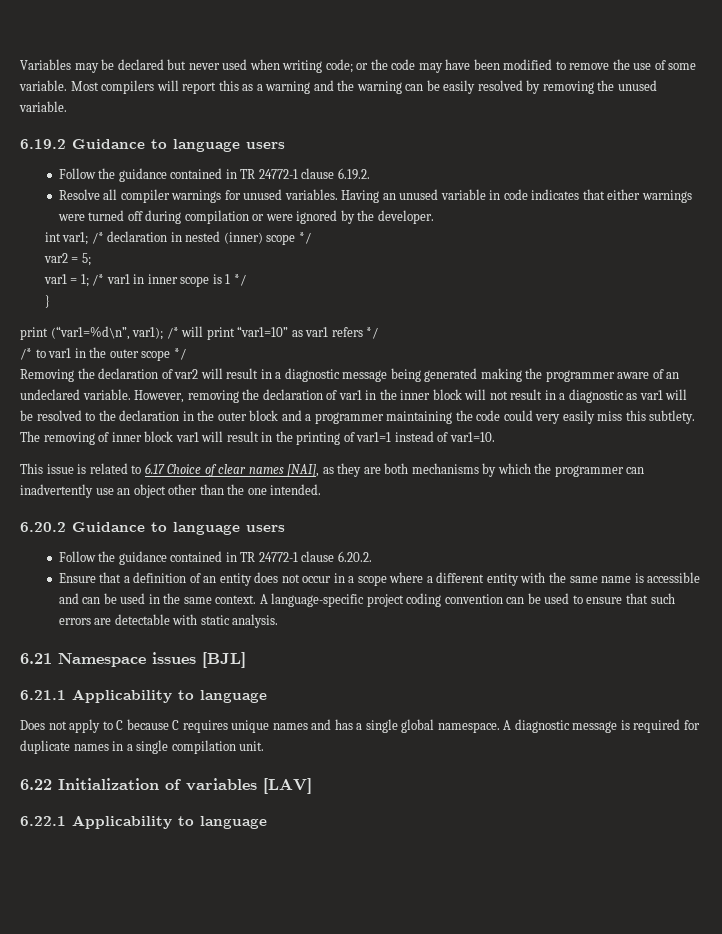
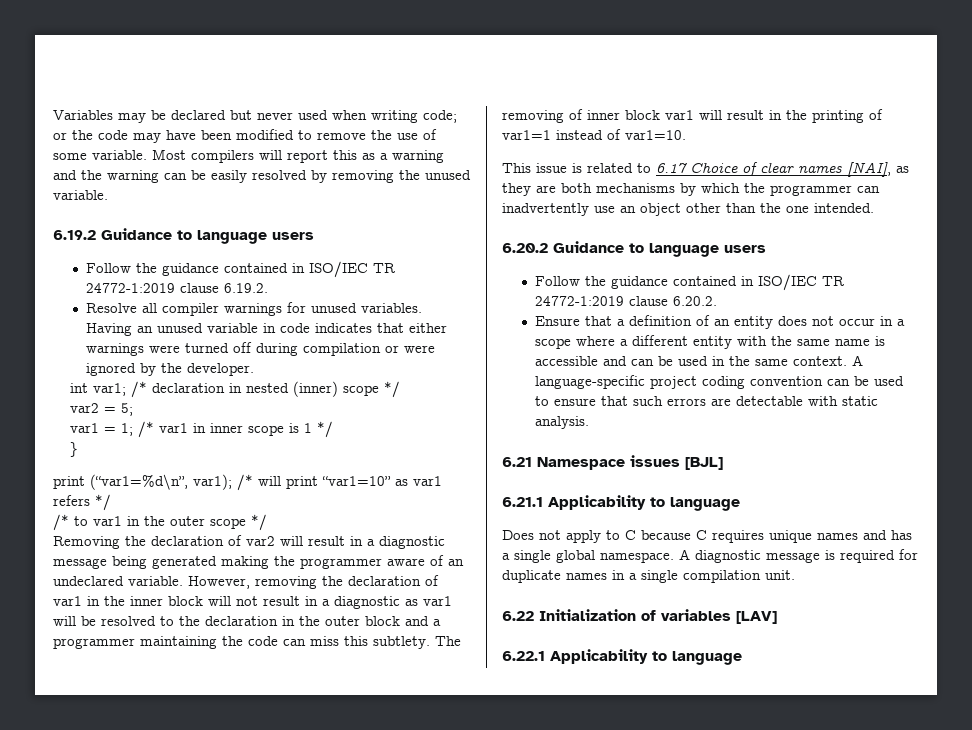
- Follow the guidance contained in TR 24772-1 clause 6.19.2.
+ Follow the guidance contained in ISO/IEC TR 24772-1:2019 clause 6.19.2.
- However, removing the declaration of var1 in the inner block will not result in a diagnostic as var1 will be resolved to the declaration in the outer block and a programmer maintaining the code could very easily miss this subtlety.
+ However, removing the declaration of var1 in the inner block will not result in a diagnostic as var1 will be resolved to the declaration in the outer block and a programmer maintaining the code can miss this subtlety.
- Follow the guidance contained in TR 24772-1 clause 6.20.2.
+ Follow the guidance contained in ISO/IEC TR 24772-1:2019 clause 6.20.2.

